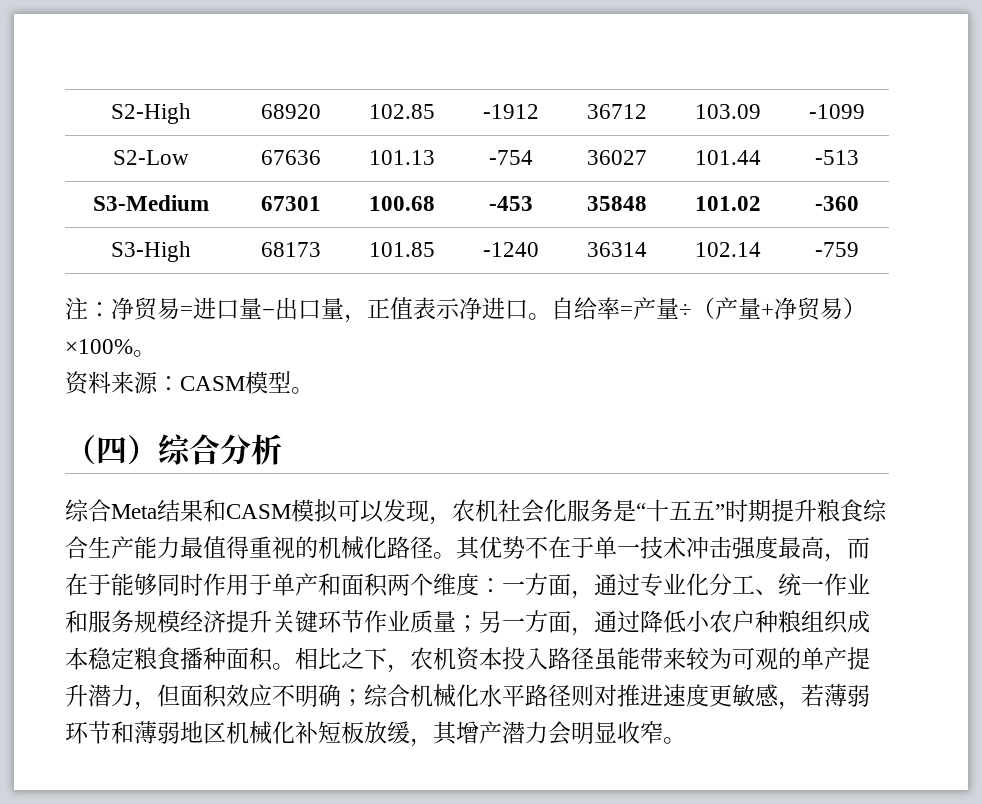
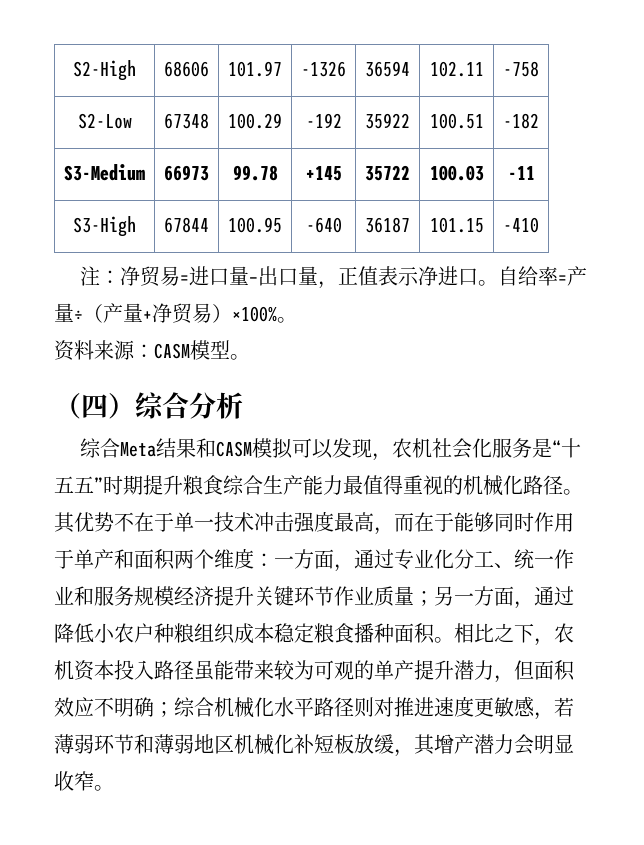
- S2-High | 68920 | 102.85 | -1912 | 36712 | 103.09 | -1099
- S2-Low | 67636 | 101.13 | -754 | 36027 | 101.44 | -513
- S3-Medium | 67301 | 100.68 | -453 | 35848 | 101.02 | -360
- S3-High | 68173 | 101.85 | -1240 | 36314 | 102.14 | -759
+ S2-High | 68606 | 101.97 | -1326 | 36594 | 102.11 | -758
+ S2-Low | 67348 | 100.29 | -192 | 35922 | 100.51 | -182
+ S3-Medium | 66973 | 99.78 | +145 | 35722 | 100.03 | -11
+ S3-High | 67844 | 100.95 | -640 | 36187 | 101.15 | -410

